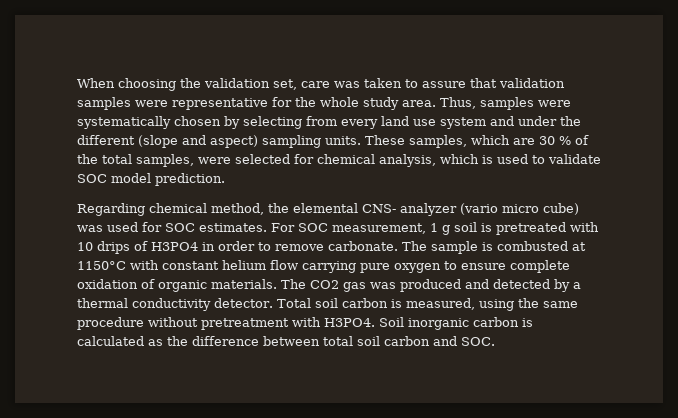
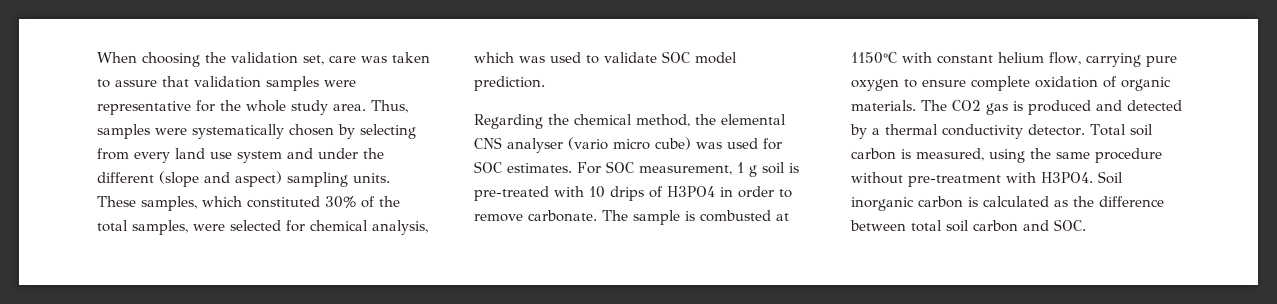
- These samples, which are 30 % of the total samples, were selected for chemical analysis, which is used to validate SOC model prediction.
+ These samples, which constituted 30% of the total samples, were selected for chemical analysis, which was used to validate SOC model prediction.
- Regarding chemical method, the elemental CNS- analyzer (vario micro cube) was used for SOC estimates.
+ Regarding the chemical method, the elemental CNS analyser (vario micro cube) was used for SOC estimates.
- For SOC measurement, 1 g soil is pretreated with 10 drips of H3PO4 in order to remove carbonate.
+ For SOC measurement, 1 g soil is pre-treated with 10 drips of H3PO4 in order to remove carbonate.
- The sample is combusted at 1150°C with constant helium flow carrying pure oxygen to ensure complete oxidation of organic materials.
+ The sample is combusted at 1150°C with constant helium flow, carrying pure oxygen to ensure complete oxidation of organic materials.
- The CO2 gas was produced and detected by a thermal conductivity detector.
+ The CO2 gas is produced and detected by a thermal conductivity detector.
- Total soil carbon is measured, using the same procedure without pretreatment with H3PO4.
+ Total soil carbon is measured, using the same procedure without pre-treatment with H3PO4.

